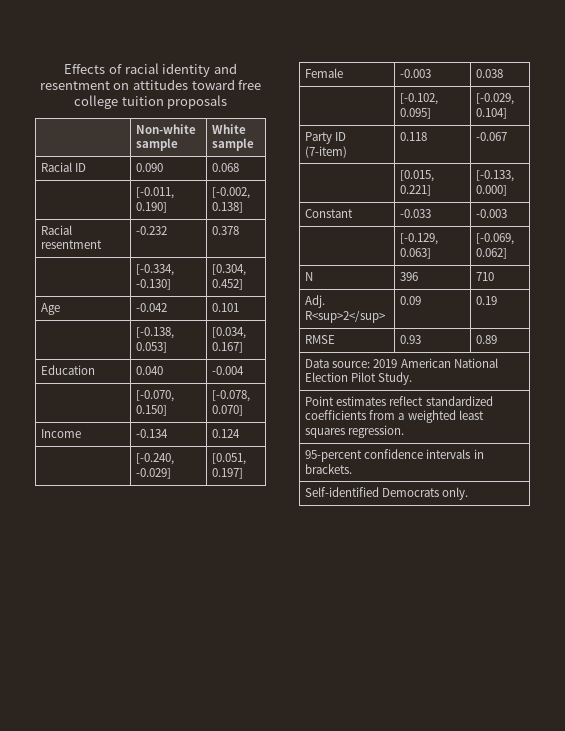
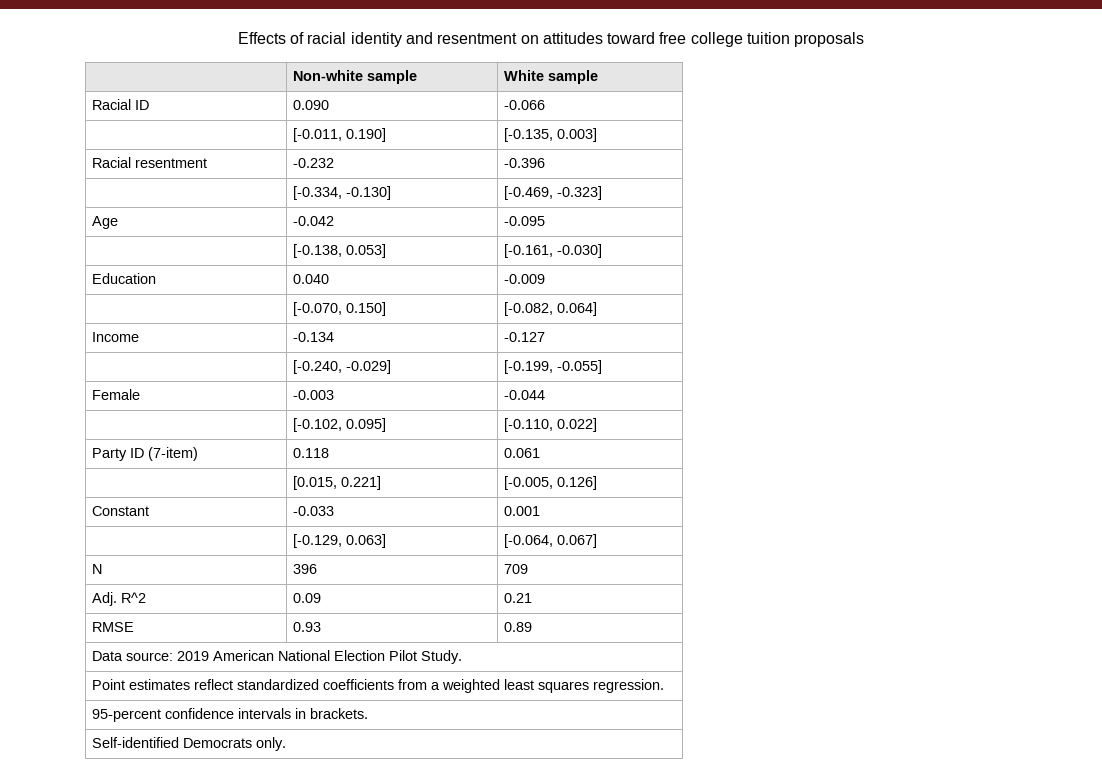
- Racial ID | 0.090 | 0.068
+ Racial ID | 0.090 | -0.066
- | [-0.011, 0.190] | [-0.002, 0.138]
+ | [-0.011, 0.190] | [-0.135, 0.003]
- Racial resentment | -0.232 | 0.378
+ Racial resentment | -0.232 | -0.396
- | [-0.334, -0.130] | [0.304, 0.452]
+ | [-0.334, -0.130] | [-0.469, -0.323]
- Age | -0.042 | 0.101
+ Age | -0.042 | -0.095
- | [-0.138, 0.053] | [0.034, 0.167]
+ | [-0.138, 0.053] | [-0.161, -0.030]
- Education | 0.040 | -0.004
+ Education | 0.040 | -0.009
- | [-0.070, 0.150] | [-0.078, 0.070]
+ | [-0.070, 0.150] | [-0.082, 0.064]
- Income | -0.134 | 0.124
+ Income | -0.134 | -0.127
- | [-0.240, -0.029] | [0.051, 0.197]
+ | [-0.240, -0.029] | [-0.199, -0.055]
- Female | -0.003 | 0.038
+ Female | -0.003 | -0.044
- | [-0.102, 0.095] | [-0.029, 0.104]
+ | [-0.102, 0.095] | [-0.110, 0.022]
- Party ID (7-item) | 0.118 | -0.067
+ Party ID (7-item) | 0.118 | 0.061
- | [0.015, 0.221] | [-0.133, 0.000]
+ | [0.015, 0.221] | [-0.005, 0.126]
- Constant | -0.033 | -0.003
+ Constant | -0.033 | 0.001
- | [-0.129, 0.063] | [-0.069, 0.062]
+ | [-0.129, 0.063] | [-0.064, 0.067]
- N | 396 | 710
+ N | 396 | 709
- Adj. R<sup>2</sup> | 0.09 | 0.19
+ Adj. R^2 | 0.09 | 0.21

